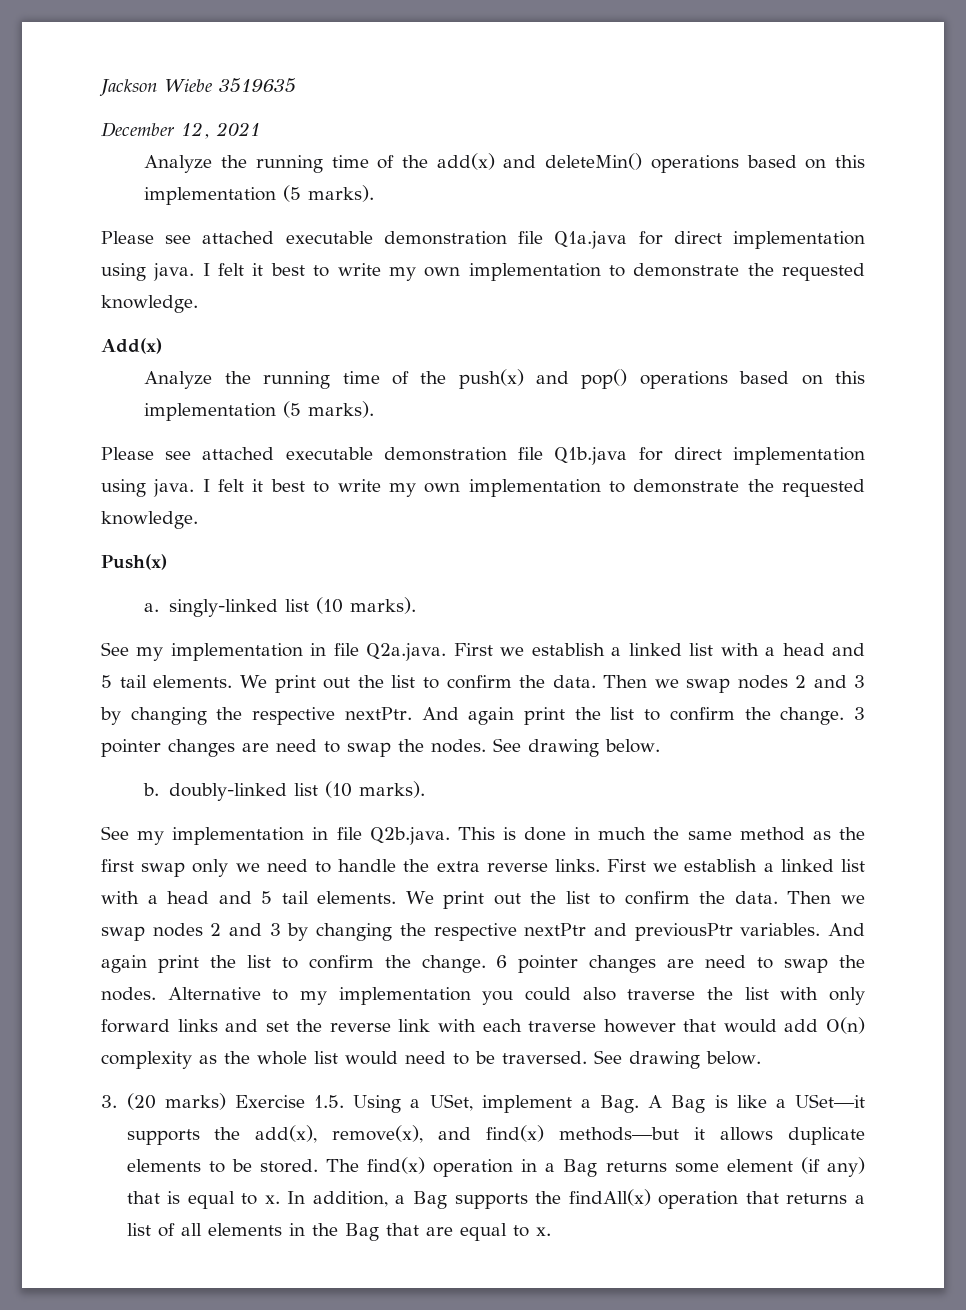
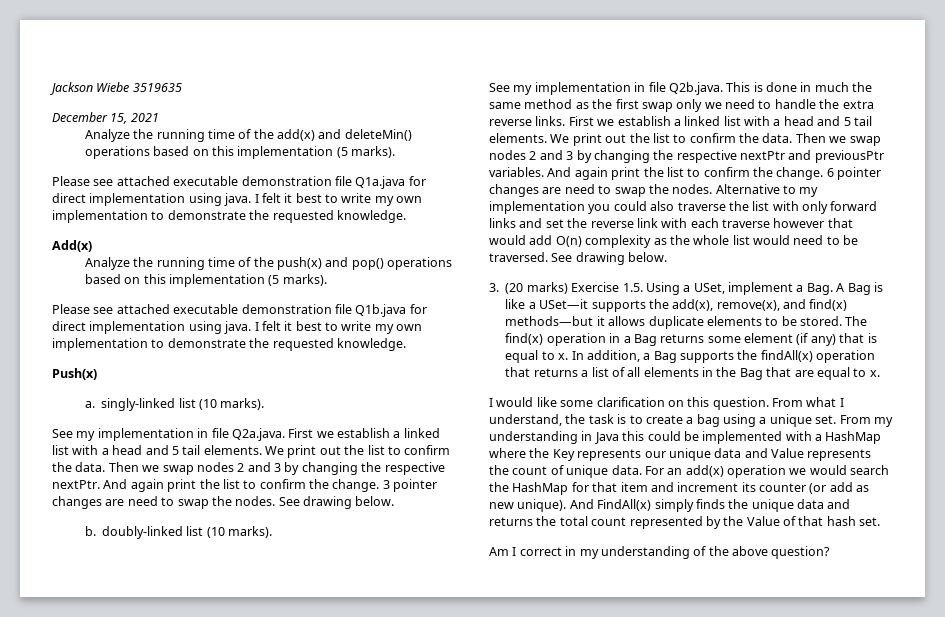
- December 12, 2021
+ December 15, 2021
+ I would like some clarification on this question. From what I understand, the task is to create a bag using a unique set. From my understanding in Java this could be implemented with a HashMap where the Key represents our unique data and Value represents the count of unique data. For an add(x) operation we would search the HashMap for that item and increment its counter (or add as new unique). And FindAll(x) simply finds the unique data and returns the total count represented by the Value of that hash set.
+ Am I correct in my understanding of the above question?

